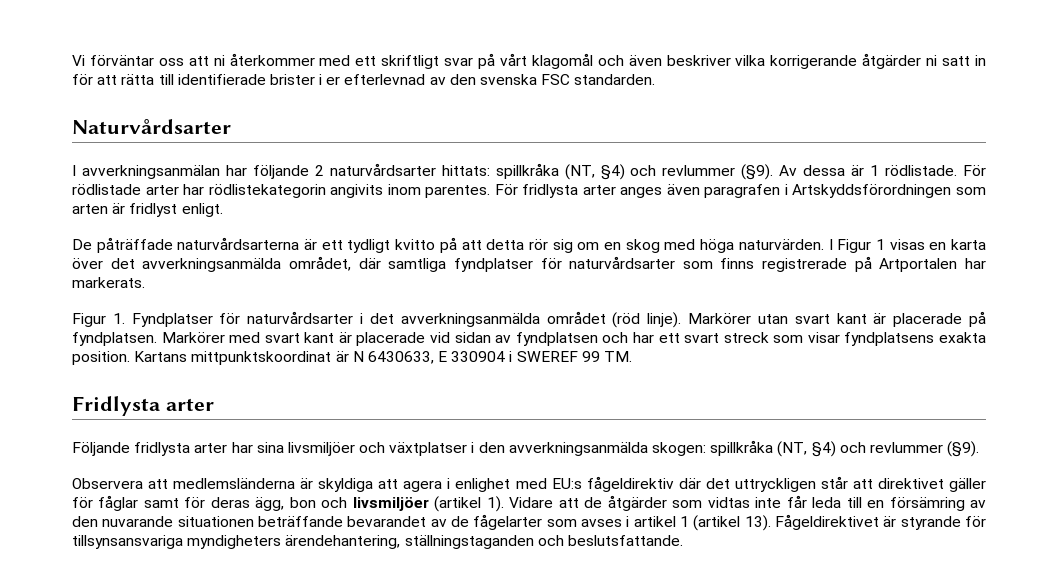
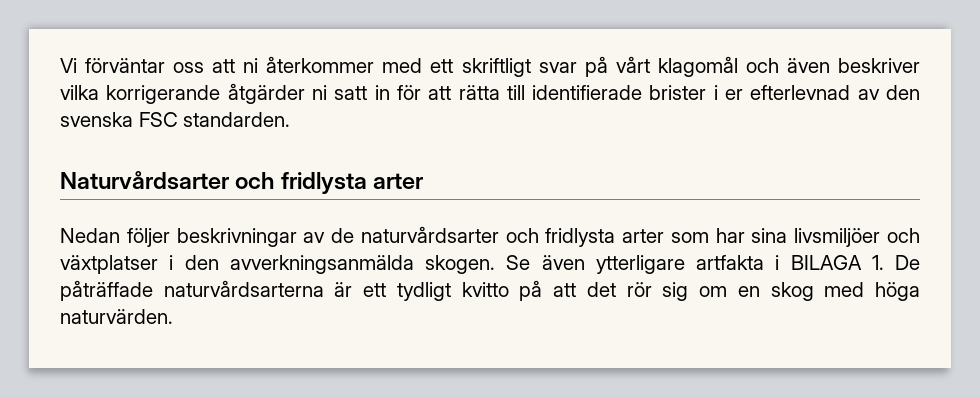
- Naturvårdsarter
- I avverkningsanmälan har följande 2 naturvårdsarter hittats: spillkråka (NT, §4) och revlummer (§9). Av dessa är 1 rödlistade. För rödlistade arter har rödlistekategorin angivits inom parentes. För fridlysta arter anges även paragrafen i Artskyddsförordningen som arten är fridlyst enligt.
- De påträffade naturvårdsarterna är ett tydligt kvitto på att detta rör sig om en skog med höga naturvärden. I Figur 1 visas en karta över det avverkningsanmälda området, där samtliga fyndplatser för naturvårdsarter som finns registrerade på Artportalen har markerats.
- Figur 1. Fyndplatser för naturvårdsarter i det avverkningsanmälda området (röd linje). Markörer utan svart kant är placerade på fyndplatsen. Markörer med svart kant är placerade vid sidan av fyndplatsen och har ett svart streck som visar fyndplatsens exakta position. Kartans mittpunktskoordinat är N 6430633, E 330904 i SWEREF 99 TM.
- Fridlysta arter
- Följande fridlysta arter har sina livsmiljöer och växtplatser i den avverkningsanmälda skogen: spillkråka (NT, §4) och revlummer (§9).
- Observera att medlemsländerna är skyldiga att agera i enlighet med EU:s fågeldirektiv där det uttryckligen står att direktivet gäller för fåglar samt för deras ägg, bon och livsmiljöer (artikel 1). Vidare att de åtgärder som vidtas inte får leda till en försämring av den nuvarande situationen beträffande bevarandet av de fågelarter som avses i artikel 1 (artikel 13). Fågeldirektivet är styrande för tillsynsansvariga myndigheters ärendehantering, ställningstaganden och beslutsfattande.
+ Naturvårdsarter och fridlysta arter
+ Nedan följer beskrivningar av de naturvårdsarter och fridlysta arter som har sina livsmiljöer och växtplatser i den avverkningsanmälda skogen. Se även ytterligare artfakta i BILAGA 1. De påträffade naturvårdsarterna är ett tydligt kvitto på att det rör sig om en skog med höga naturvärden.

